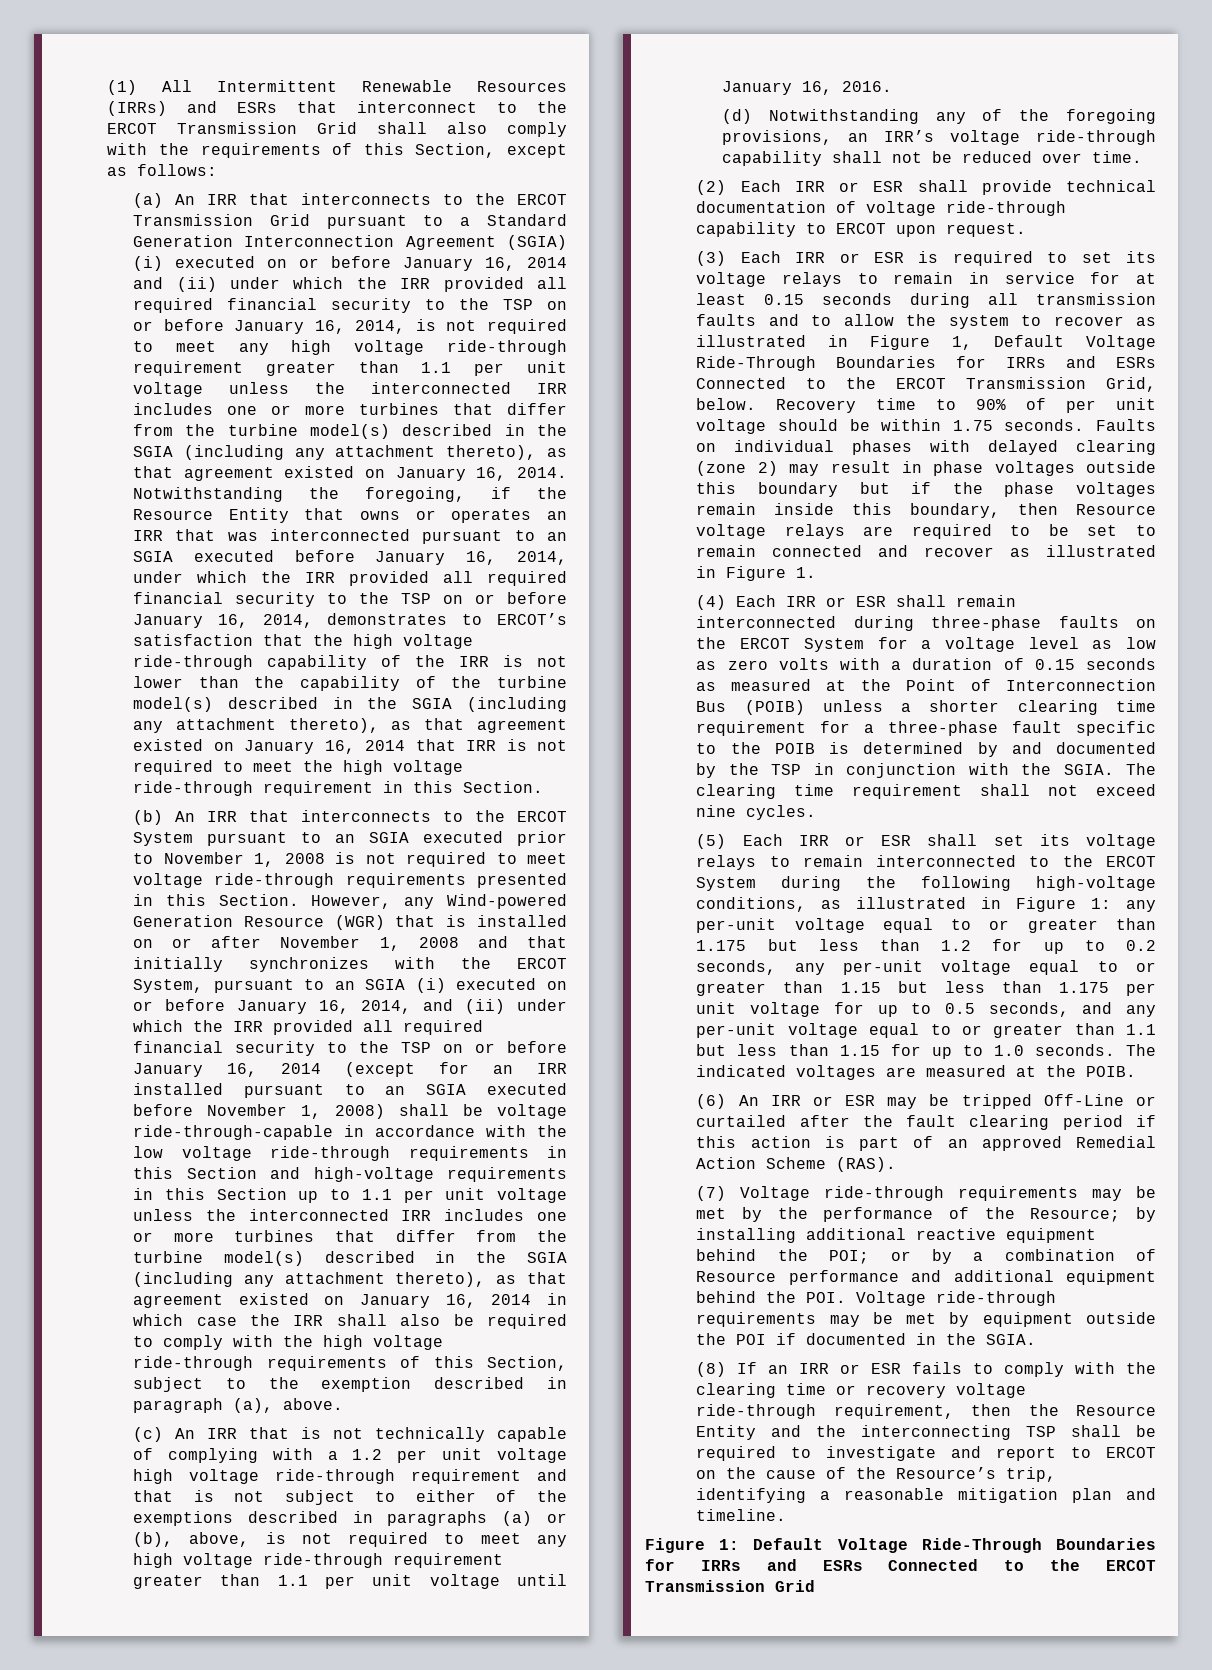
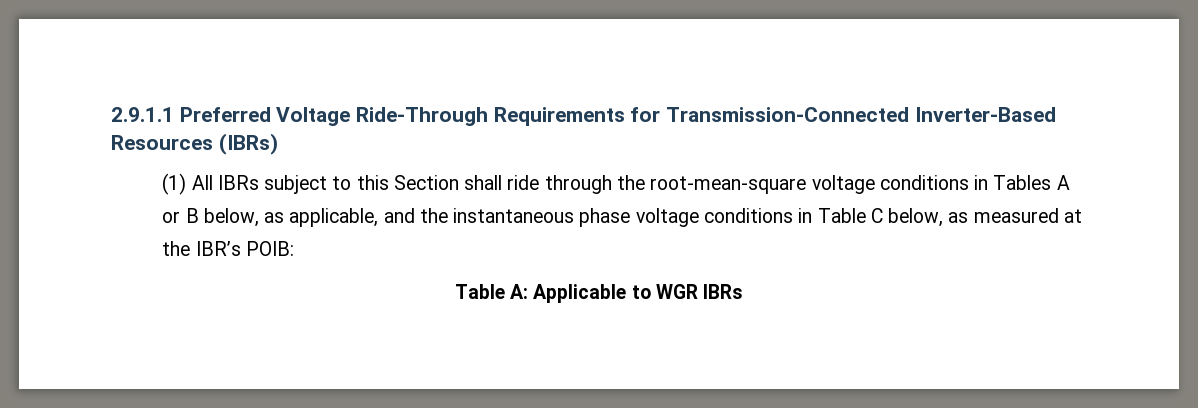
- (1) All Intermittent Renewable Resources (IRRs) and ESRs that interconnect to the ERCOT Transmission Grid shall also comply with the requirements of this Section, except as follows:
- (a) An IRR that interconnects to the ERCOT Transmission Grid pursuant to a Standard Generation Interconnection Agreement (SGIA) (i) executed on or before January 16, 2014 and (ii) under which the IRR provided all required financial security to the TSP on or before January 16, 2014, is not required to meet any high voltage ride-through requirement greater than 1.1 per unit voltage unless the interconnected IRR includes one or more turbines that differ from the turbine model(s) described in the SGIA (including any attachment thereto), as that agreement existed on January 16, 2014. Notwithstanding the foregoing, if the Resource Entity that owns or operates an IRR that was interconnected pursuant to an SGIA executed before January 16, 2014, under which the IRR provided all required financial security to the TSP on or before January 16, 2014, demonstrates to ERCOT’s satisfaction that the high voltage ride-through capability of the IRR is not lower than the capability of the turbine model(s) described in the SGIA (including any attachment thereto), as that agreement existed on January 16, 2014 that IRR is not required to meet the high voltage ride-through requirement in this Section.
- (b) An IRR that interconnects to the ERCOT System pursuant to an SGIA executed prior to November 1, 2008 is not required to meet voltage ride-through requirements presented in this Section. However, any Wind-powered Generation Resource (WGR) that is installed on or after November 1, 2008 and that initially synchronizes with the ERCOT System, pursuant to an SGIA (i) executed on or before January 16, 2014, and (ii) under which the IRR provided all required financial security to the TSP on or before January 16, 2014 (except for an IRR installed pursuant to an SGIA executed before November 1, 2008) shall be voltage ride-through-capable in accordance with the low voltage ride-through requirements in this Section and high-voltage requirements in this Section up to 1.1 per unit voltage unless the interconnected IRR includes one or more turbines that differ from the turbine model(s) described in the SGIA (including any attachment thereto), as that agreement existed on January 16, 2014 in which case the IRR shall also be required to comply with the high voltage ride-through requirements of this Section, subject to the exemption described in paragraph (a), above.
- (c) An IRR that is not technically capable of complying with a 1.2 per unit voltage high voltage ride-through requirement and that is not subject to either of the exemptions described in paragraphs (a) or (b), above, is not required to meet any high voltage ride-through requirement greater than 1.1 per unit voltage until January 16, 2016.
- (d) Notwithstanding any of the foregoing provisions, an IRR’s voltage ride-through capability shall not be reduced over time.
- (2) Each IRR or ESR shall provide technical documentation of voltage ride-through capability to ERCOT upon request.
- (3) Each IRR or ESR is required to set its voltage relays to remain in service for at least 0.15 seconds during all transmission faults and to allow the system to recover as illustrated in Figure 1, Default Voltage Ride-Through Boundaries for IRRs and ESRs Connected to the ERCOT Transmission Grid, below. Recovery time to 90% of per unit voltage should be within 1.75 seconds. Faults on individual phases with delayed clearing (zone 2) may result in phase voltages outside this boundary but if the phase voltages remain inside this boundary, then Resource voltage relays are required to be set to remain connected and recover as illustrated in Figure 1.
- (4) Each IRR or ESR shall remain interconnected during three-phase faults on the ERCOT System for a voltage level as low as zero volts with a duration of 0.15 seconds as measured at the Point of Interconnection Bus (POIB) unless a shorter clearing time requirement for a three-phase fault specific to the POIB is determined by and documented by the TSP in conjunction with the SGIA. The clearing time requirement shall not exceed nine cycles.
- (5) Each IRR or ESR shall set its voltage relays to remain interconnected to the ERCOT System during the following high-voltage conditions, as illustrated in Figure 1: any per-unit voltage equal to or greater than 1.175 but less than 1.2 for up to 0.2 seconds, any per-unit voltage equal to or greater than 1.15 but less than 1.175 per unit voltage for up to 0.5 seconds, and any per-unit voltage equal to or greater than 1.1 but less than 1.15 for up to 1.0 seconds. The indicated voltages are measured at the POIB.
- (6) An IRR or ESR may be tripped Off-Line or curtailed after the fault clearing period if this action is part of an approved Remedial Action Scheme (RAS).
- (7) Voltage ride-through requirements may be met by the performance of the Resource; by installing additional reactive equipment behind the POI; or by a combination of Resource performance and additional equipment behind the POI. Voltage ride-through requirements may be met by equipment outside the POI if documented in the SGIA.
- (8) If an IRR or ESR fails to comply with the clearing time or recovery voltage ride-through requirement, then the Resource Entity and the interconnecting TSP shall be required to investigate and report to ERCOT on the cause of the Resource’s trip, identifying a reasonable mitigation plan and timeline.
- Figure 1: Default Voltage Ride-Through Boundaries for IRRs and ESRs Connected to the ERCOT Transmission Grid
+ 2.9.1.1 Preferred Voltage Ride-Through Requirements for Transmission-Connected Inverter-Based Resources (IBRs)
+ (1) All IBRs subject to this Section shall ride through the root-mean-square voltage conditions in Tables A or B below, as applicable, and the instantaneous phase voltage conditions in Table C below, as measured at the IBR’s POIB:
+ Table A: Applicable to WGR IBRs

